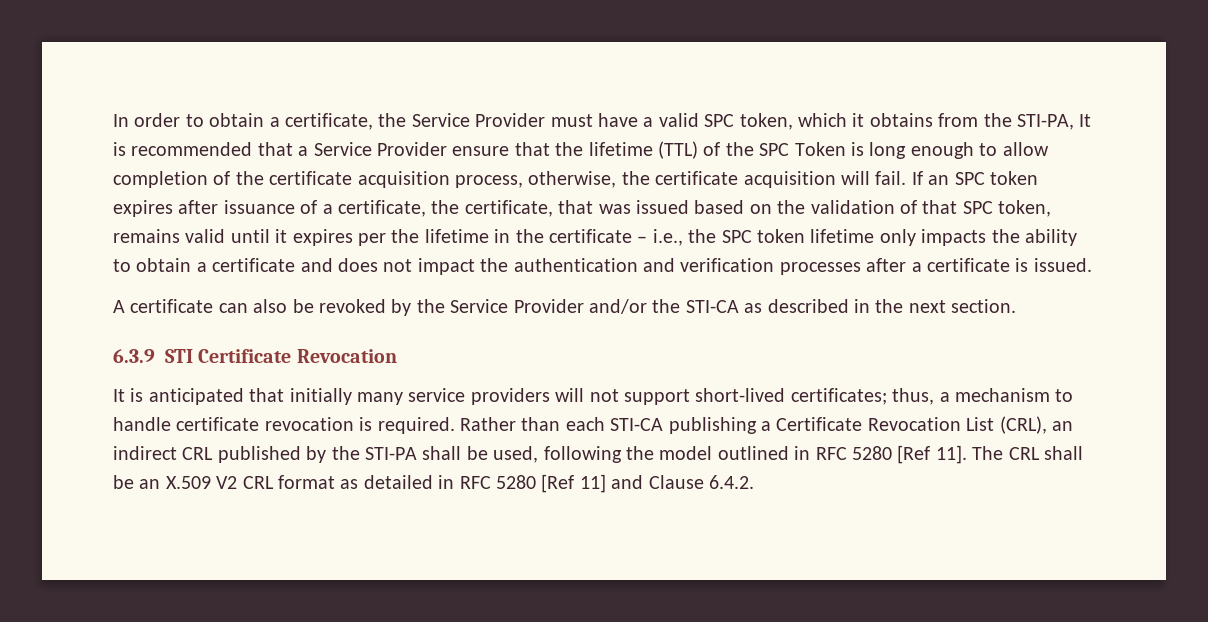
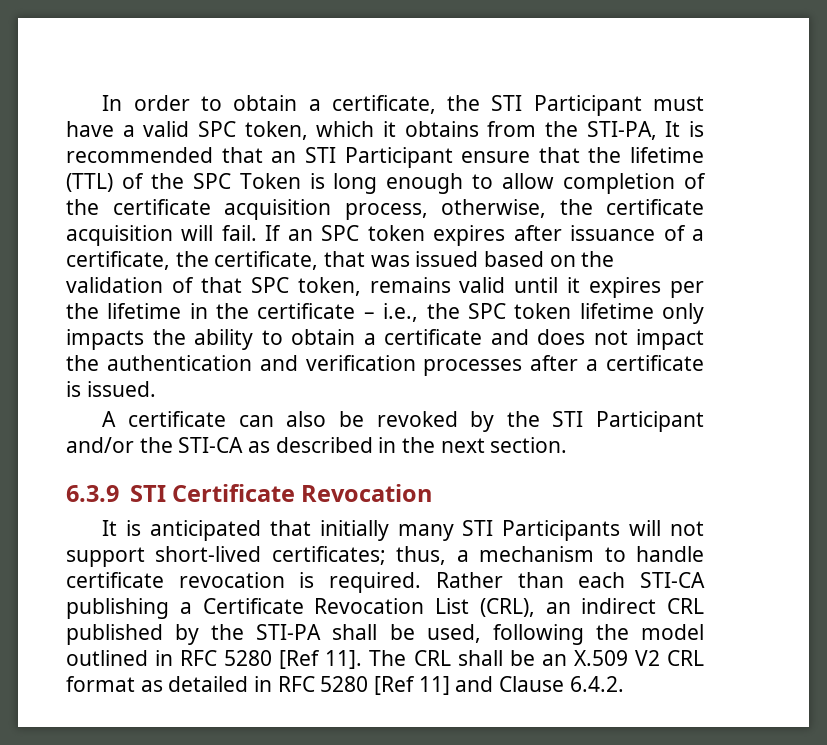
- In order to obtain a certificate, the Service Provider must have a valid SPC token, which it obtains from the STI-PA, It is recommended that a Service Provider ensure that the lifetime (TTL) of the SPC Token is long enough to allow completion of the certificate acquisition process, otherwise, the certificate acquisition will fail.
+ In order to obtain a certificate, the STI Participant must have a valid SPC token, which it obtains from the STI-PA, It is recommended that an STI Participant ensure that the lifetime (TTL) of the SPC Token is long enough to allow completion of the certificate acquisition process, otherwise, the certificate acquisition will fail.
- A certificate can also be revoked by the Service Provider and/or the STI-CA as described in the next section.
+ A certificate can also be revoked by the STI Participant and/or the STI-CA as described in the next section.
- It is anticipated that initially many service providers will not support short-lived certificates; thus, a mechanism to handle certificate revocation is required.
+ It is anticipated that initially many STI Participants will not support short-lived certificates; thus, a mechanism to handle certificate revocation is required.

